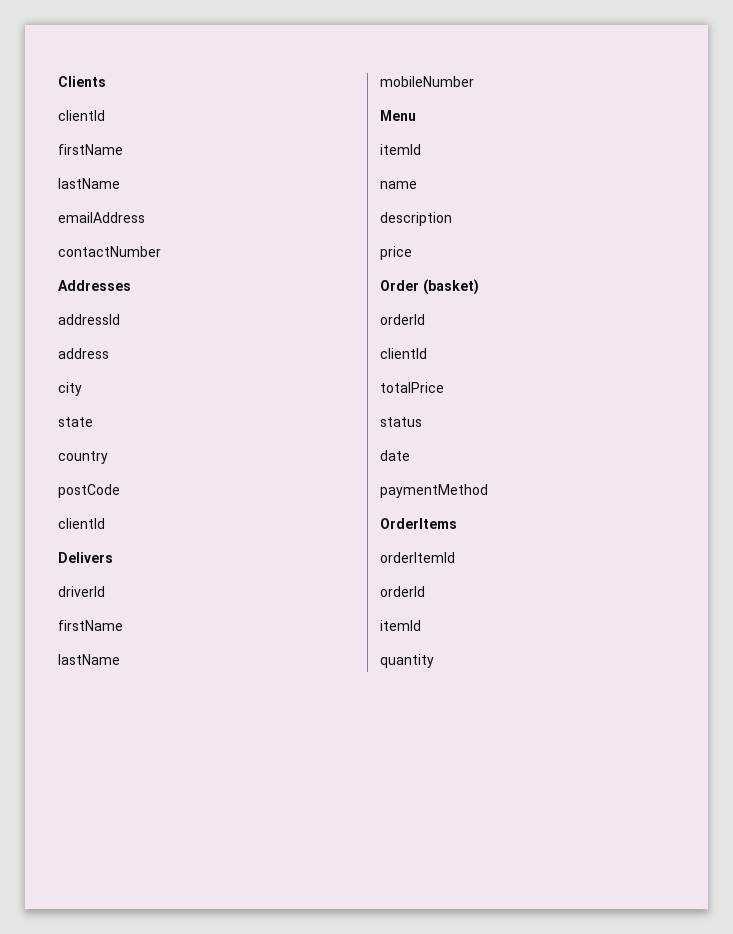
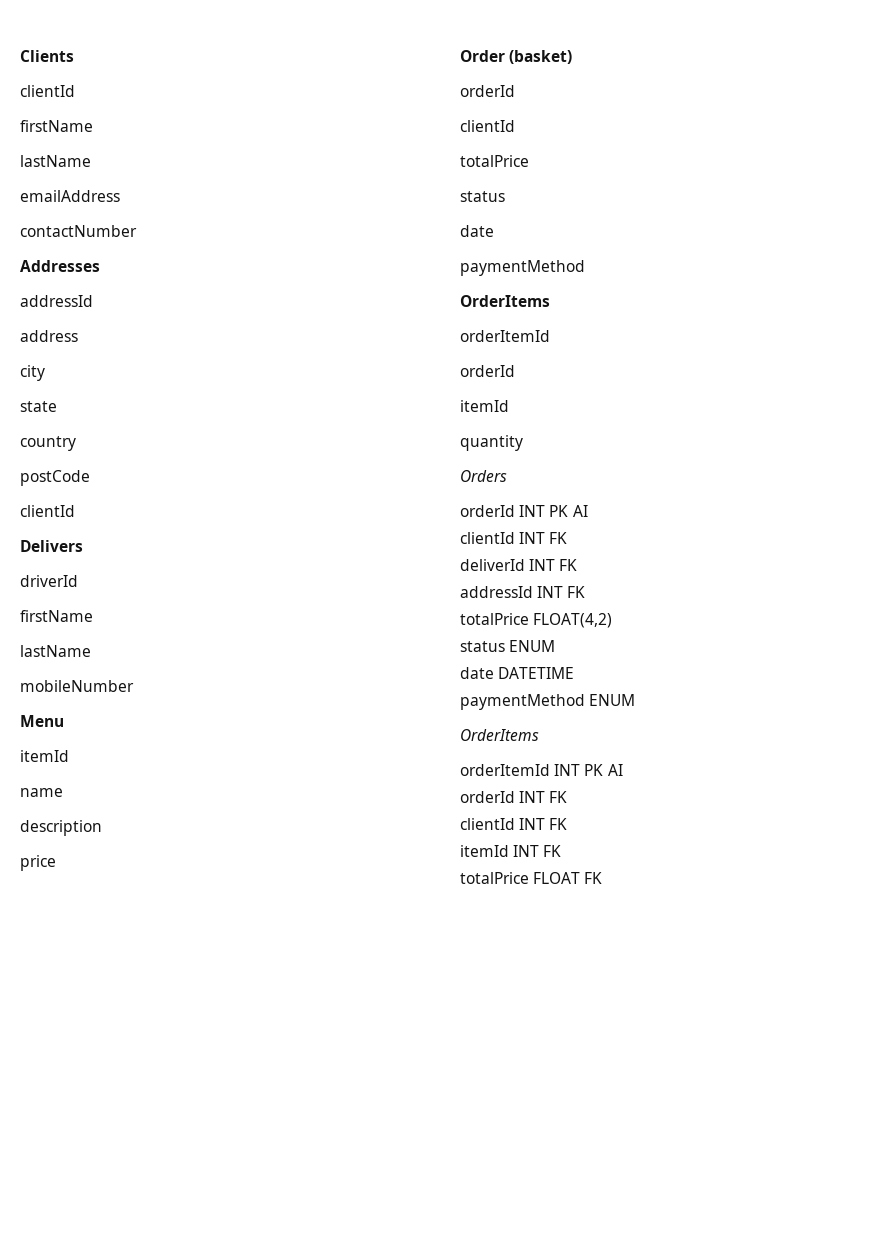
+ Orders
+ orderId INT PK AI
+ clientId INT FK
+ deliverId INT FK
+ addressId INT FK
+ totalPrice FLOAT(4,2)
+ status ENUM
+ date DATETIME
+ paymentMethod ENUM
+ OrderItems
+ orderItemId INT PK AI
+ orderId INT FK
+ clientId INT FK
+ itemId INT FK
+ totalPrice FLOAT FK

